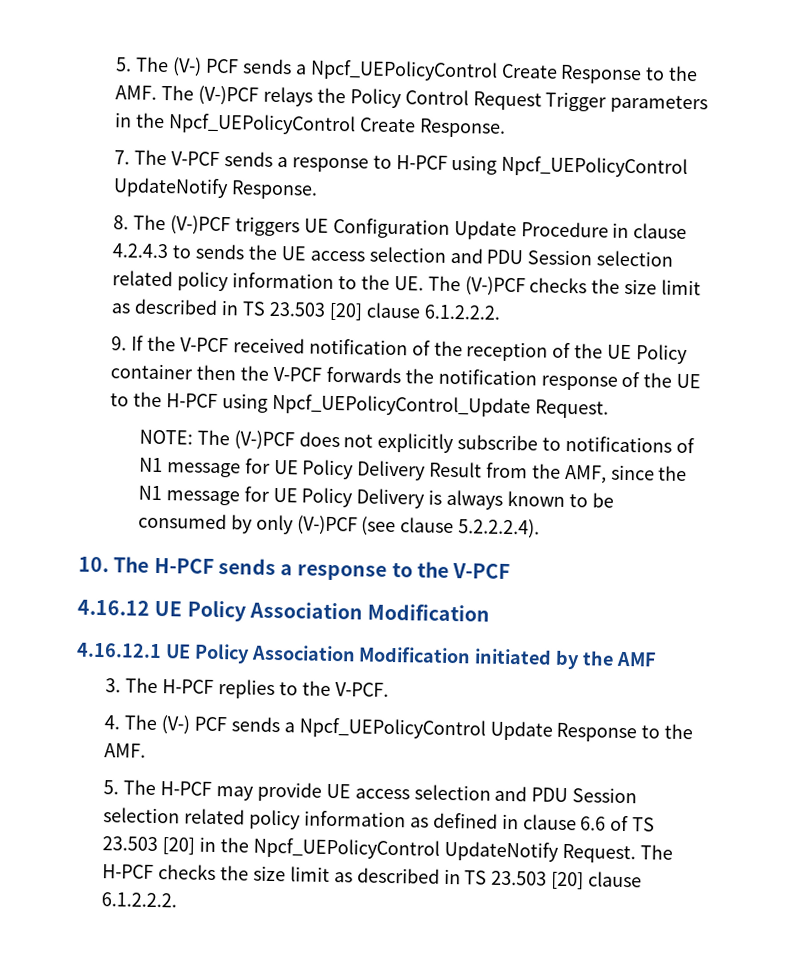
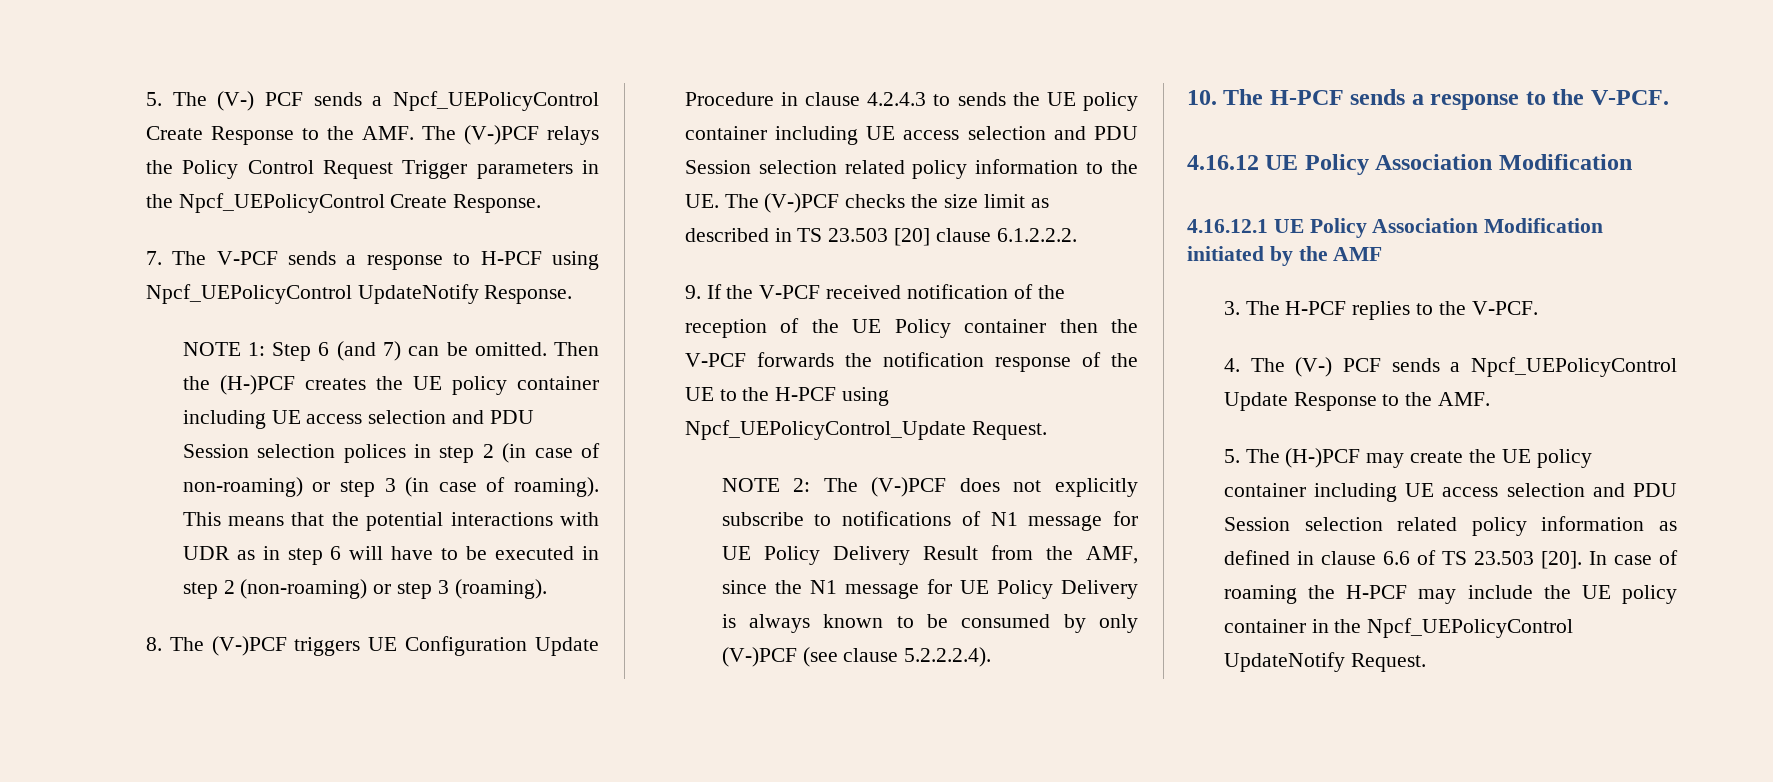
+ NOTE 1: Step 6 (and 7) can be omitted. Then the (H-)PCF creates the UE policy container including UE access selection and PDU Session selection polices in step 2 (in case of non-roaming) or step 3 (in case of roaming). This means that the potential interactions with UDR as in step 6 will have to be executed in step 2 (non-roaming) or step 3 (roaming).
- 8. The (V-)PCF triggers UE Configuration Update Procedure in clause 4.2.4.3 to sends the UE access selection and PDU Session selection related policy information to the UE. The (V-)PCF checks the size limit as described in TS 23.503 [20] clause 6.1.2.2.2.
+ 8. The (V-)PCF triggers UE Configuration Update Procedure in clause 4.2.4.3 to sends the UE policy container including UE access selection and PDU Session selection related policy information to the UE. The (V-)PCF checks the size limit as described in TS 23.503 [20] clause 6.1.2.2.2.
- NOTE: The (V-)PCF does not explicitly subscribe to notifications of N1 message for UE Policy Delivery Result from the AMF, since the N1 message for UE Policy Delivery is always known to be consumed by only (V-)PCF (see clause 5.2.2.2.4).
+ NOTE 2: The (V-)PCF does not explicitly subscribe to notifications of N1 message for UE Policy Delivery Result from the AMF, since the N1 message for UE Policy Delivery is always known to be consumed by only (V-)PCF (see clause 5.2.2.2.4).
- 10. The H-PCF sends a response to the V-PCF
+ 10. The H-PCF sends a response to the V-PCF.
- 5. The H-PCF may provide UE access selection and PDU Session selection related policy information as defined in clause 6.6 of TS 23.503 [20] in the Npcf_UEPolicyControl UpdateNotify Request. The H-PCF checks the size limit as described in TS 23.503 [20] clause 6.1.2.2.2.
+ 5. The (H-)PCF may create the UE policy container including UE access selection and PDU Session selection related policy information as defined in clause 6.6 of TS 23.503 [20]. In case of roaming the H-PCF may include the UE policy container in the Npcf_UEPolicyControl UpdateNotify Request.

